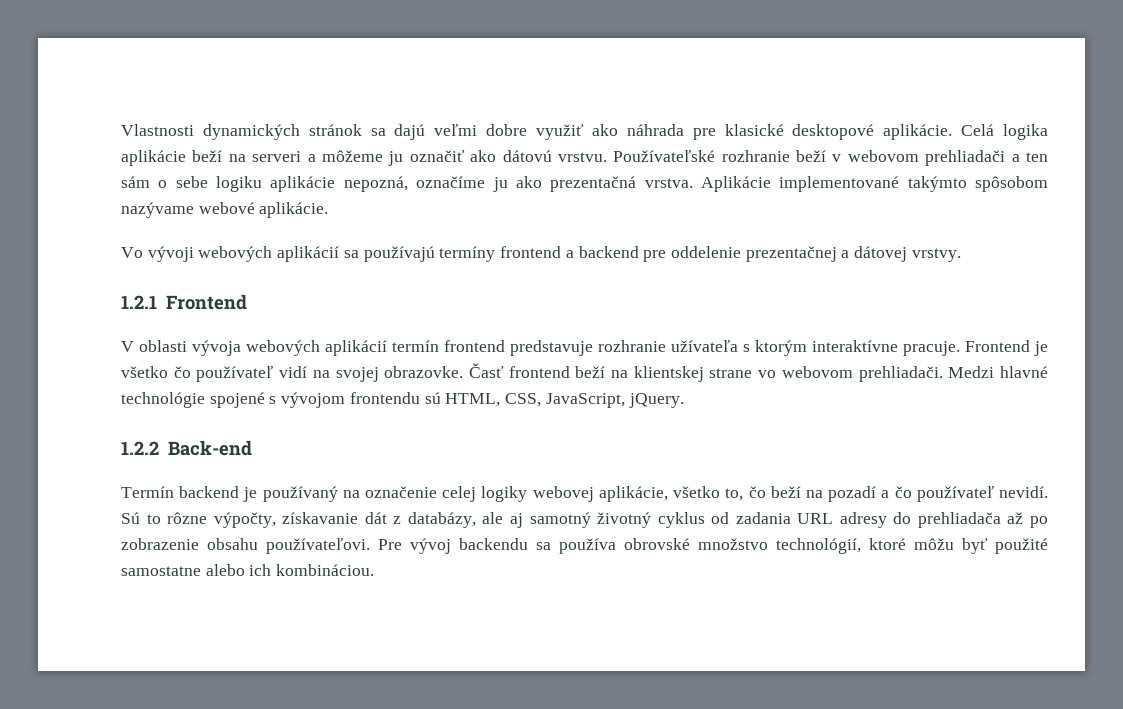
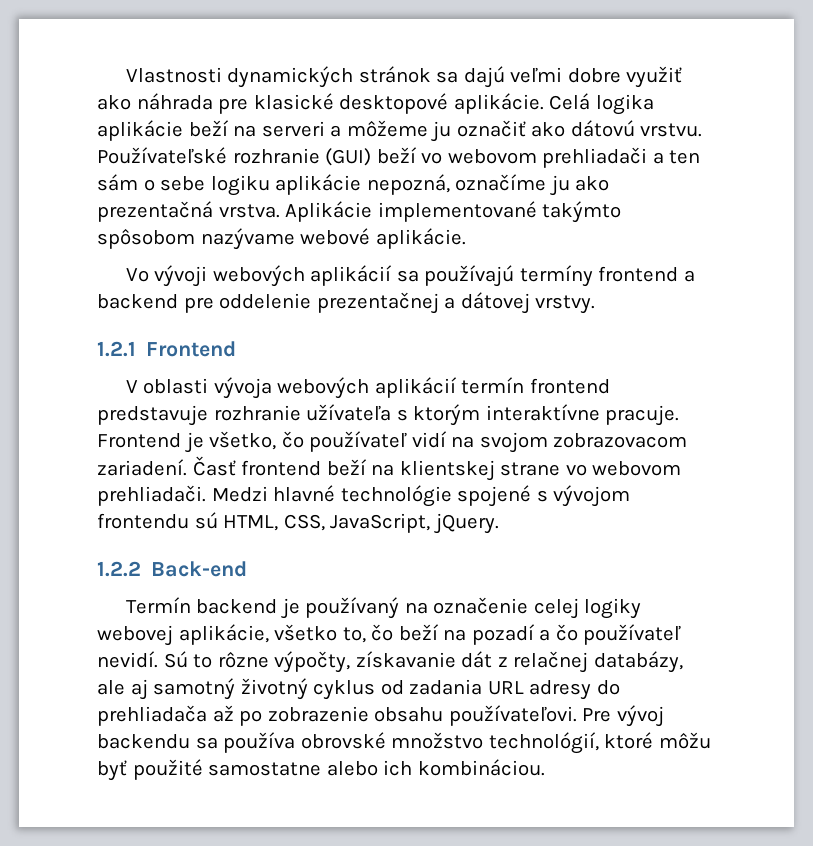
- Používateľské rozhranie beží v webovom prehliadači a ten sám o sebe logiku aplikácie nepozná, označíme ju ako prezentačná vrstva.
+ Používateľské rozhranie (GUI) beží vo webovom prehliadači a ten sám o sebe logiku aplikácie nepozná, označíme ju ako prezentačná vrstva.
- Frontend je všetko čo používateľ vidí na svojej obrazovke.
+ Frontend je všetko, čo používateľ vidí na svojom zobrazovacom zariadení.
- Sú to rôzne výpočty, získavanie dát z databázy, ale aj samotný životný cyklus od zadania URL adresy do prehliadača až po zobrazenie obsahu používateľovi.
+ Sú to rôzne výpočty, získavanie dát z relačnej databázy, ale aj samotný životný cyklus od zadania URL adresy do prehliadača až po zobrazenie obsahu používateľovi.

